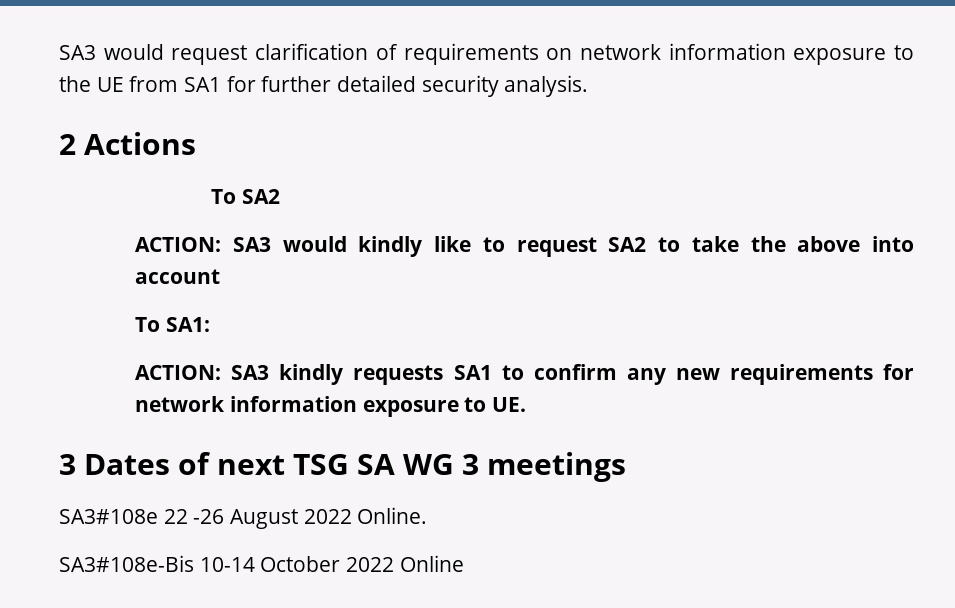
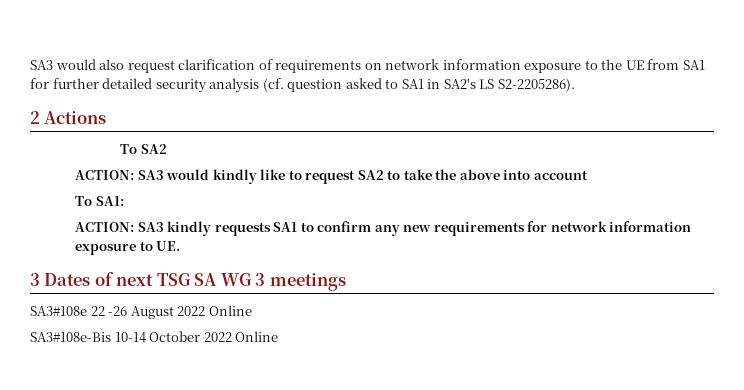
- SA3 would request clarification of requirements on network information exposure to the UE from SA1 for further detailed security analysis.
+ SA3 would also request clarification of requirements on network information exposure to the UE from SA1 for further detailed security analysis (cf. question asked to SA1 in SA2's LS S2-2205286).
- SA3#108e 22 -26 August 2022 Online.
+ SA3#108e 22 -26 August 2022 Online

